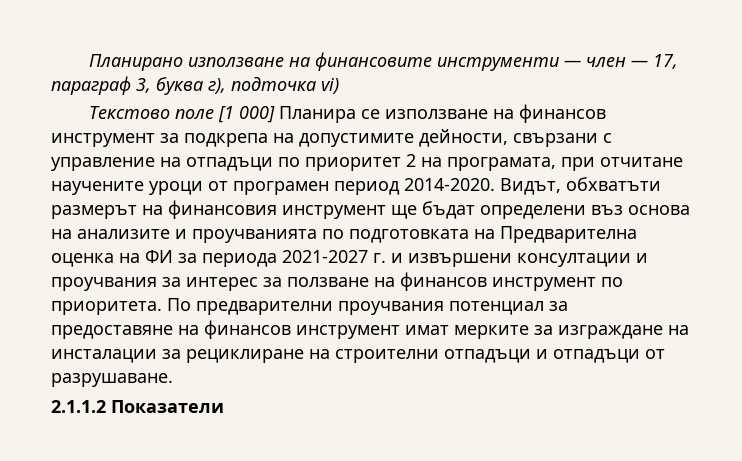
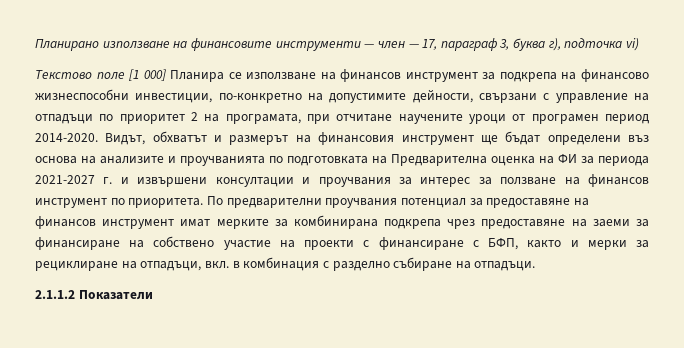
- Текстово поле [1 000] Планира се използване на финансов инструмент за подкрепа на допустимите дейности, свързани с управление на отпадъци по приоритет 2 на програмата, при отчитане научените уроци от програмен период 2014-2020.
+ Текстово поле [1 000] Планира се използване на финансов инструмент за подкрепа на финансово жизнеспособни инвестиции, по-конкретно на допустимите дейности, свързани с управление на отпадъци по приоритет 2 на програмата, при отчитане научените уроци от програмен период 2014-2020.
- Видът, обхватъти размерът на финансовия инструмент ще бъдат определени въз основа на анализите и проучванията по подготовката на Предварителна оценка на ФИ за периода 2021-2027 г. и извършени консултации и проучвания за интерес за ползване на финансов инструмент по приоритета.
+ Видът, обхватът и размерът на финансовия инструмент ще бъдат определени въз основа на анализите и проучванията по подготовката на Предварителна оценка на ФИ за периода 2021-2027 г. и извършени консултации и проучвания за интерес за ползване на финансов инструмент по приоритета.
- По предварителни проучвания потенциал за предоставяне на финансов инструмент имат мерките за изграждане на инсталации за рециклиране на строителни отпадъци и отпадъци от разрушаване.
+ По предварителни проучвания потенциал за предоставяне на финансов инструмент имат мерките за комбинирана подкрепа чрез предоставяне на заеми за финансиране на собствено участие на проекти с финансиране с БФП, както и мерки за рециклиране на отпадъци, вкл. в комбинация с разделно събиране на отпадъци.

